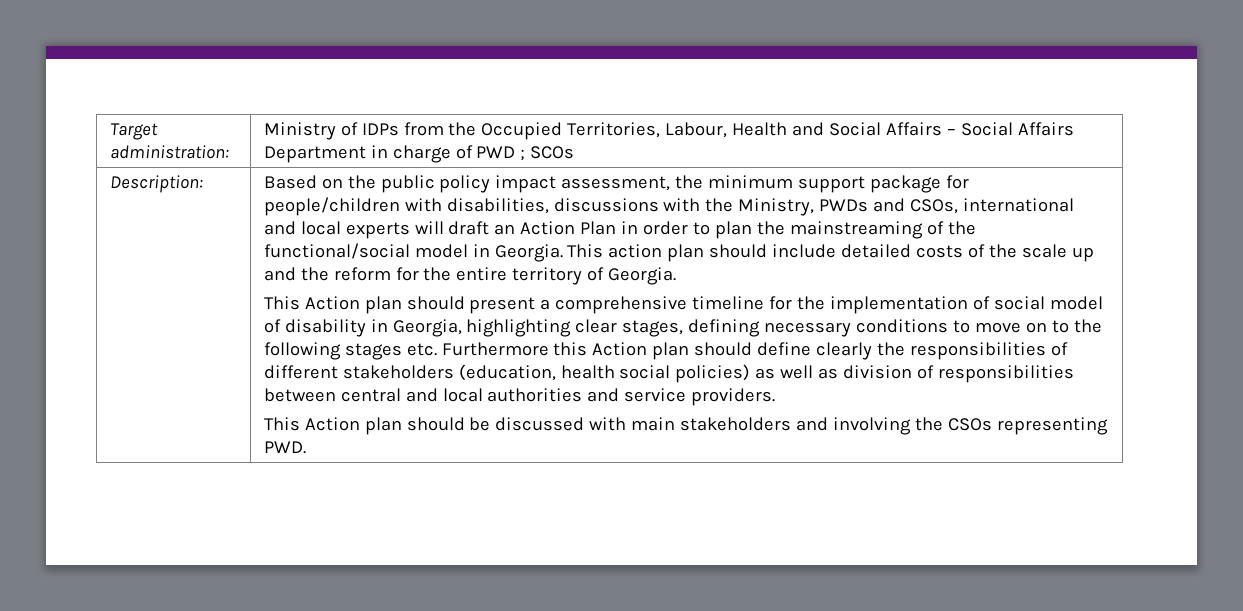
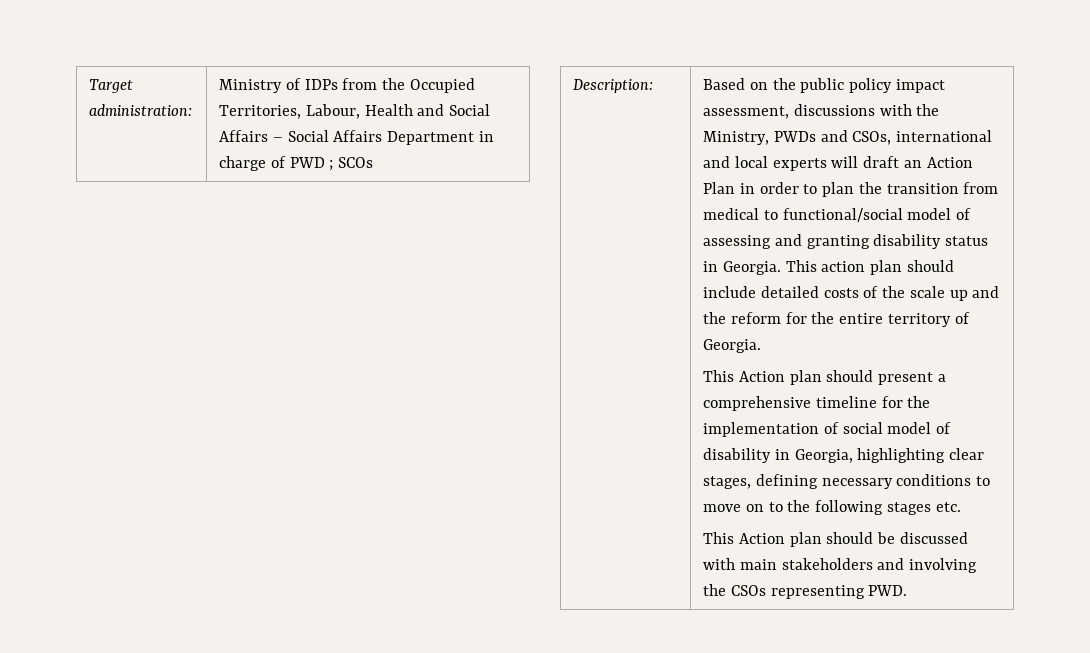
- Based on the public policy impact assessment, the minimum support package for people/children with disabilities, discussions with the Ministry, PWDs and CSOs, international and local experts will draft an Action Plan in order to plan the mainstreaming of the functional/social model in Georgia.
+ Based on the public policy impact assessment, discussions with the Ministry, PWDs and CSOs, international and local experts will draft an Action Plan in order to plan the transition from medical to functional/social model of assessing and granting disability status in Georgia.
- This Action plan should present a comprehensive timeline for the implementation of social model of disability in Georgia, highlighting clear stages, defining necessary conditions to move on to the following stages etc. Furthermore this Action plan should define clearly the responsibilities of different stakeholders (education, health social policies) as well as division of responsibilities between central and local authorities and service providers.
+ This Action plan should present a comprehensive timeline for the implementation of social model of disability in Georgia, highlighting clear stages, defining necessary conditions to move on to the following stages etc.

